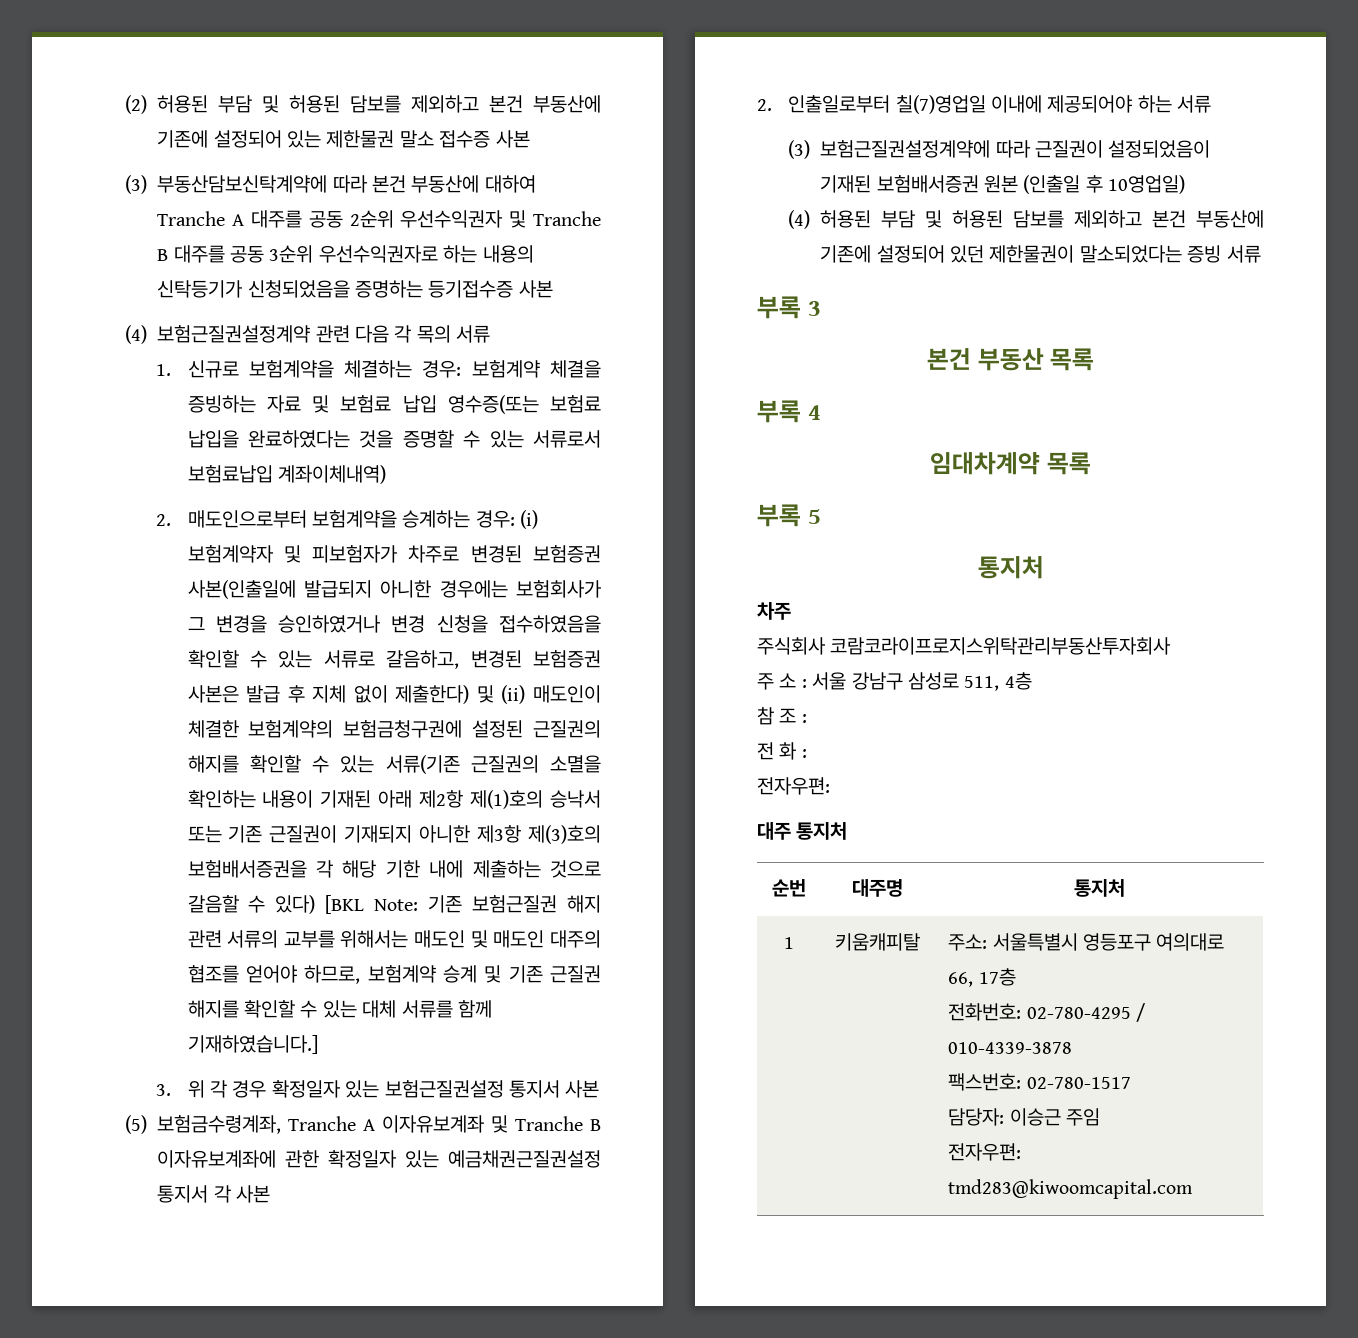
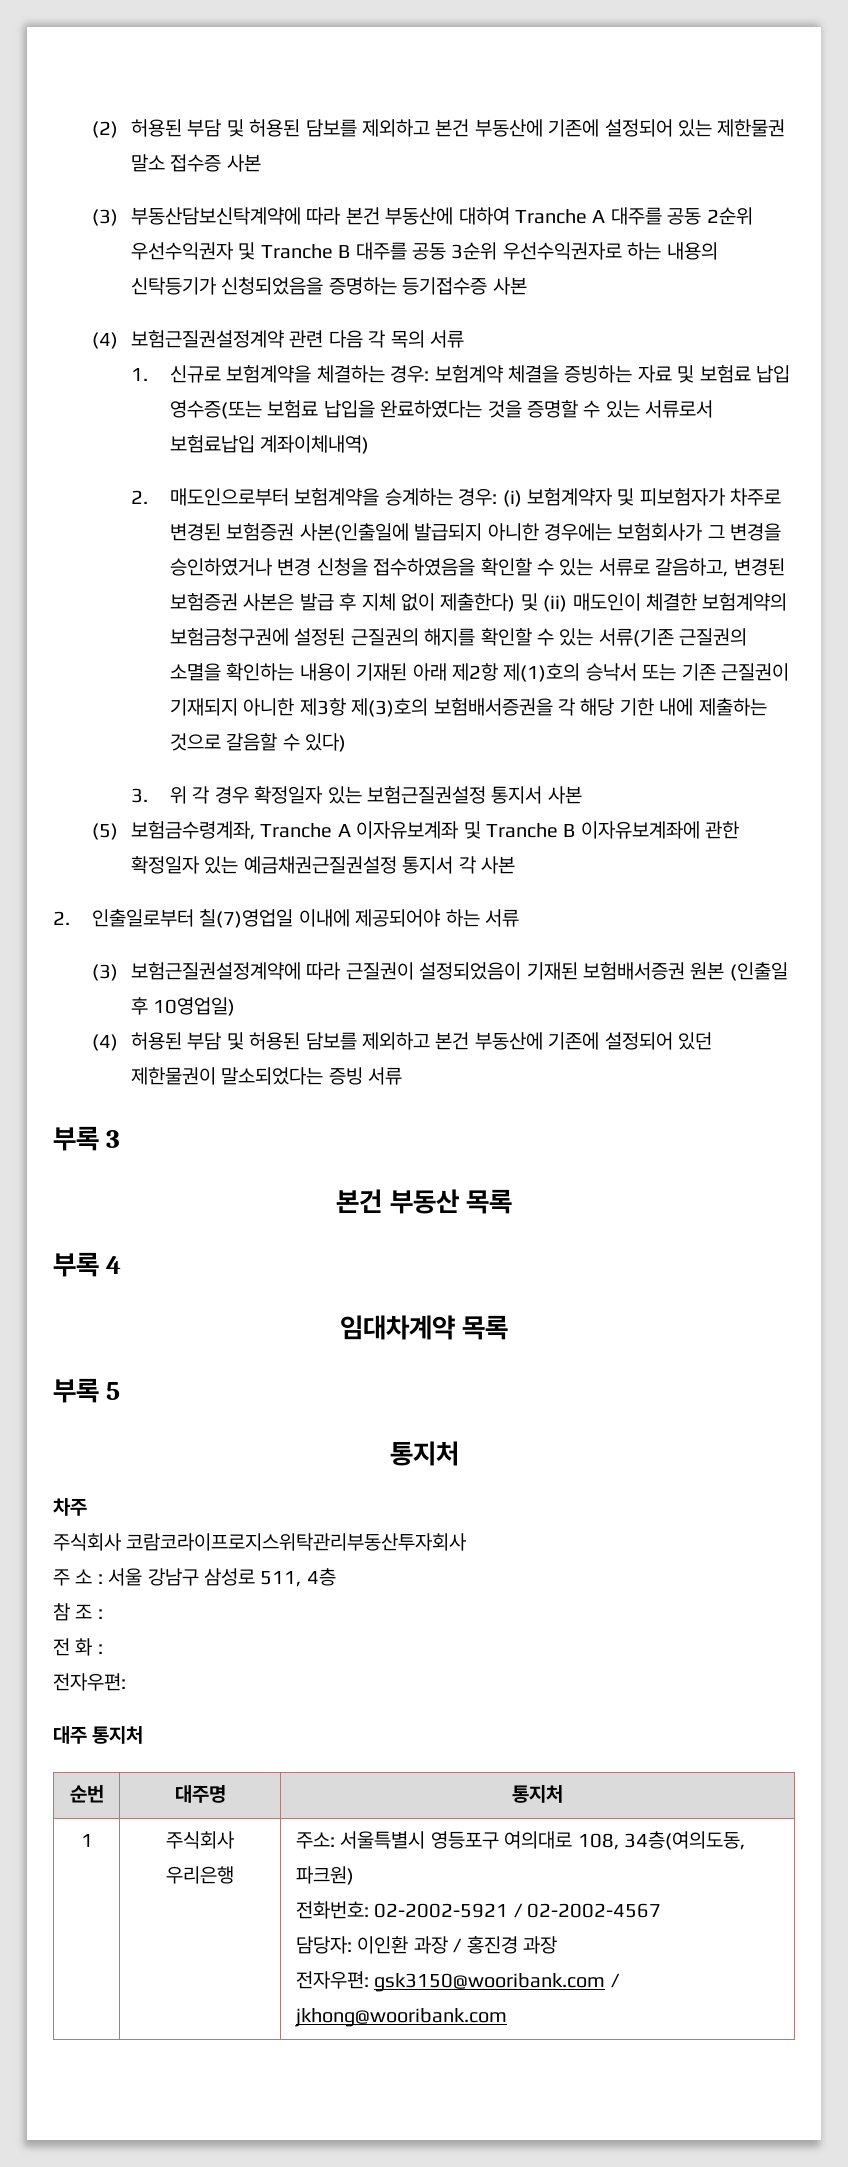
- (i) 보험계약자 및 피보험자가 차주로 변경된 보험증권 사본(인출일에 발급되지 아니한 경우에는 보험회사가 그 변경을 승인하였거나 변경 신청을 접수하였음을 확인할 수 있는 서류로 갈음하고, 변경된 보험증권 사본은 발급 후 지체 없이 제출한다) 및 (ii) 매도인이 체결한 보험계약의 보험금청구권에 설정된 근질권의 해지를 확인할 수 있는 서류(기존 근질권의 소멸을 확인하는 내용이 기재된 아래 제2항 제(1)호의 승낙서 또는 기존 근질권이 기재되지 아니한 제3항 제(3)호의 보험배서증권을 각 해당 기한 내에 제출하는 것으로 갈음할 수 있다) [BKL Note: 기존 보험근질권 해지 관련 서류의 교부를 위해서는 매도인 및 매도인 대주의 협조를 얻어야 하므로, 보험계약 승계 및 기존 근질권 해지를 확인할 수 있는 대체 서류를 함께 기재하였습니다.]
+ (i) 보험계약자 및 피보험자가 차주로 변경된 보험증권 사본(인출일에 발급되지 아니한 경우에는 보험회사가 그 변경을 승인하였거나 변경 신청을 접수하였음을 확인할 수 있는 서류로 갈음하고, 변경된 보험증권 사본은 발급 후 지체 없이 제출한다) 및 (ii) 매도인이 체결한 보험계약의 보험금청구권에 설정된 근질권의 해지를 확인할 수 있는 서류(기존 근질권의 소멸을 확인하는 내용이 기재된 아래 제2항 제(1)호의 승낙서 또는 기존 근질권이 기재되지 아니한 제3항 제(3)호의 보험배서증권을 각 해당 기한 내에 제출하는 것으로 갈음할 수 있다)
- 1 | 키움캐피탈 | 주소: 서울특별시 영등포구 여의대로 66, 17층
- 전화번호: 02-780-4295 / 010-4339-3878
- 팩스번호: 02-780-1517
- 담당자: 이승근 주임
- 전자우편: tmd283@kiwoomcapital.com
+ 1 | 주식회사 우리은행 | 주소: 서울특별시 영등포구 여의대로 108, 34층(여의도동, 파크원)
+ 전화번호: 02-2002-5921 / 02-2002-4567
+ 담당자: 이인환 과장 / 홍진경 과장
+ 전자우편: gsk3150@wooribank.com / jkhong@wooribank.com

